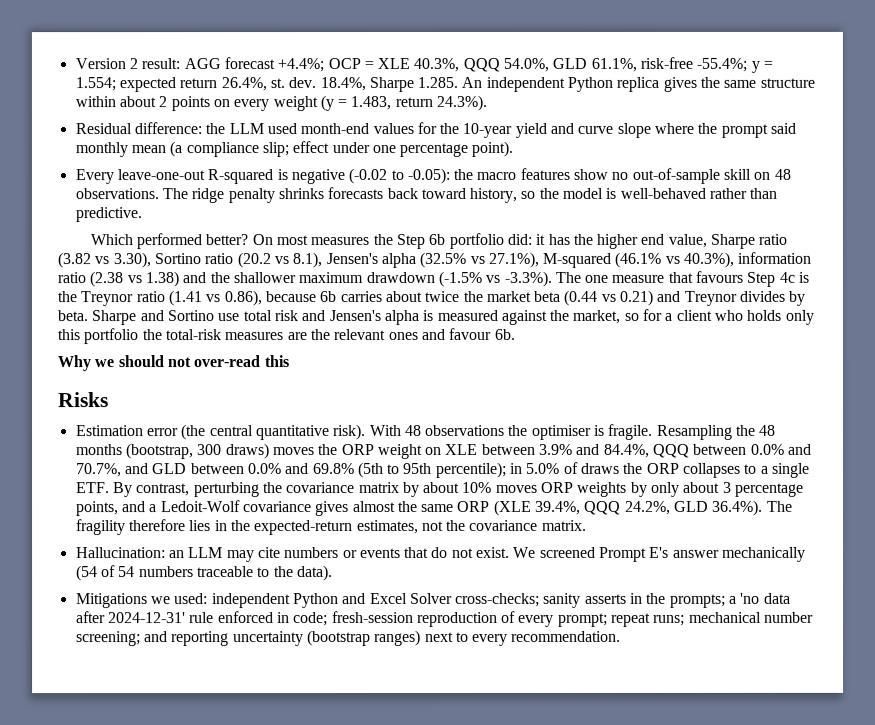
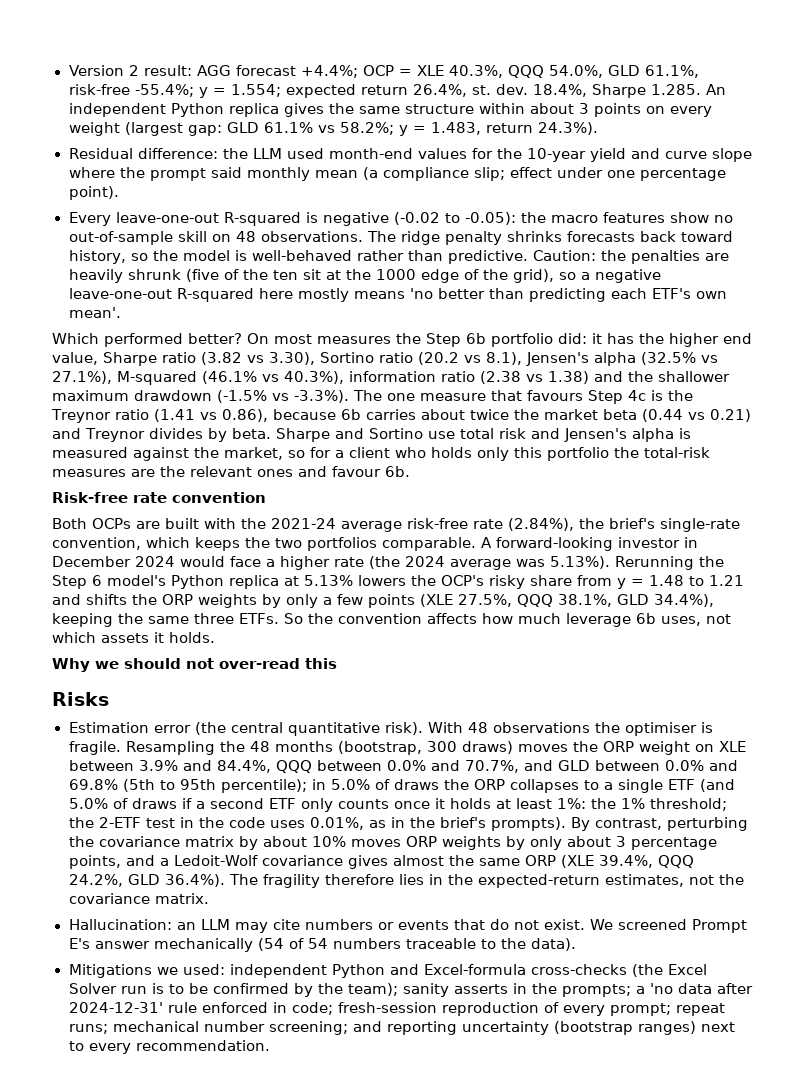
- 18.4%, Sharpe 1.285. An independent Python replica gives the same structure within about 2 points on every weight (y = 1.483, return 24.3%).
+ 18.4%, Sharpe 1.285. An independent Python replica gives the same structure within about 3 points on every weight (largest gap: GLD 61.1% vs 58.2%; y = 1.483, return 24.3%).
+ Caution: the penalties are heavily shrunk (five of the ten sit at the 1000 edge of the grid), so a negative leave-one-out R-squared here mostly means 'no better than predicting each ETF's own mean'.
+ Risk-free rate convention
+ Both OCPs are built with the 2021-24 average risk-free rate (2.84%), the brief's single-rate convention, which keeps the two portfolios comparable. A forward-looking investor in December 2024 would face a higher rate (the 2024 average was 5.13%). Rerunning the Step 6 model's Python replica at 5.13% lowers the OCP's risky share from y = 1.48 to 1.21 and shifts the ORP weights by only a few points (XLE 27.5%, QQQ 38.1%, GLD 34.4%), keeping the same three ETFs. So the convention affects how much leverage 6b uses, not which assets it holds.
- in 5.0% of draws the ORP collapses to a single ETF. By contrast, perturbing the covariance matrix by about 10% moves ORP weights by only about 3 percentage points, and a Ledoit-Wolf covariance gives almost the same ORP (XLE 39.4%, QQQ 24.2%, GLD 36.4%). The fragility therefore lies in the expected-return estimates, not the covariance matrix.
+ in 5.0% of draws the ORP collapses to a single ETF (and 5.0% of draws if a second ETF only counts once it holds at least 1%: the 1% threshold; the 2-ETF test in the code uses 0.01%, as in the brief's prompts). By contrast, perturbing the covariance matrix by about 10% moves ORP weights by only about 3 percentage points, and a Ledoit-Wolf covariance gives almost the same ORP (XLE 39.4%, QQQ 24.2%, GLD 36.4%). The fragility therefore lies in the expected-return estimates, not the covariance matrix.
- Mitigations we used: independent Python and Excel Solver cross-checks; sanity asserts in the prompts; a 'no data after 2024-12-31' rule enforced in code; fresh-session reproduction of every prompt; repeat runs; mechanical number screening; and reporting uncertainty (bootstrap ranges) next to every recommendation.
+ Mitigations we used: independent Python and Excel-formula cross-checks (the Excel Solver run is to be confirmed by the team); sanity asserts in the prompts; a 'no data after 2024-12-31' rule enforced in code; fresh-session reproduction of every prompt; repeat runs; mechanical number screening; and reporting uncertainty (bootstrap ranges) next to every recommendation.

